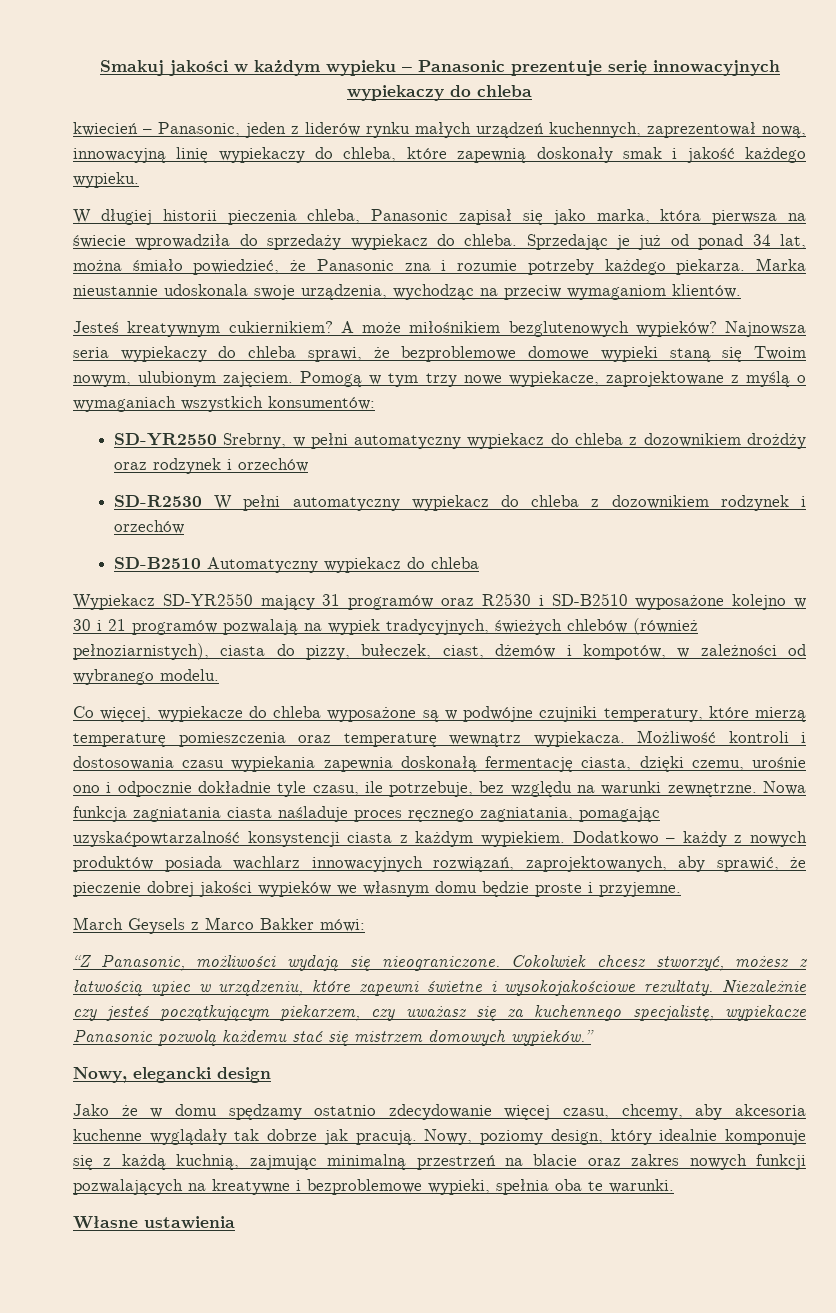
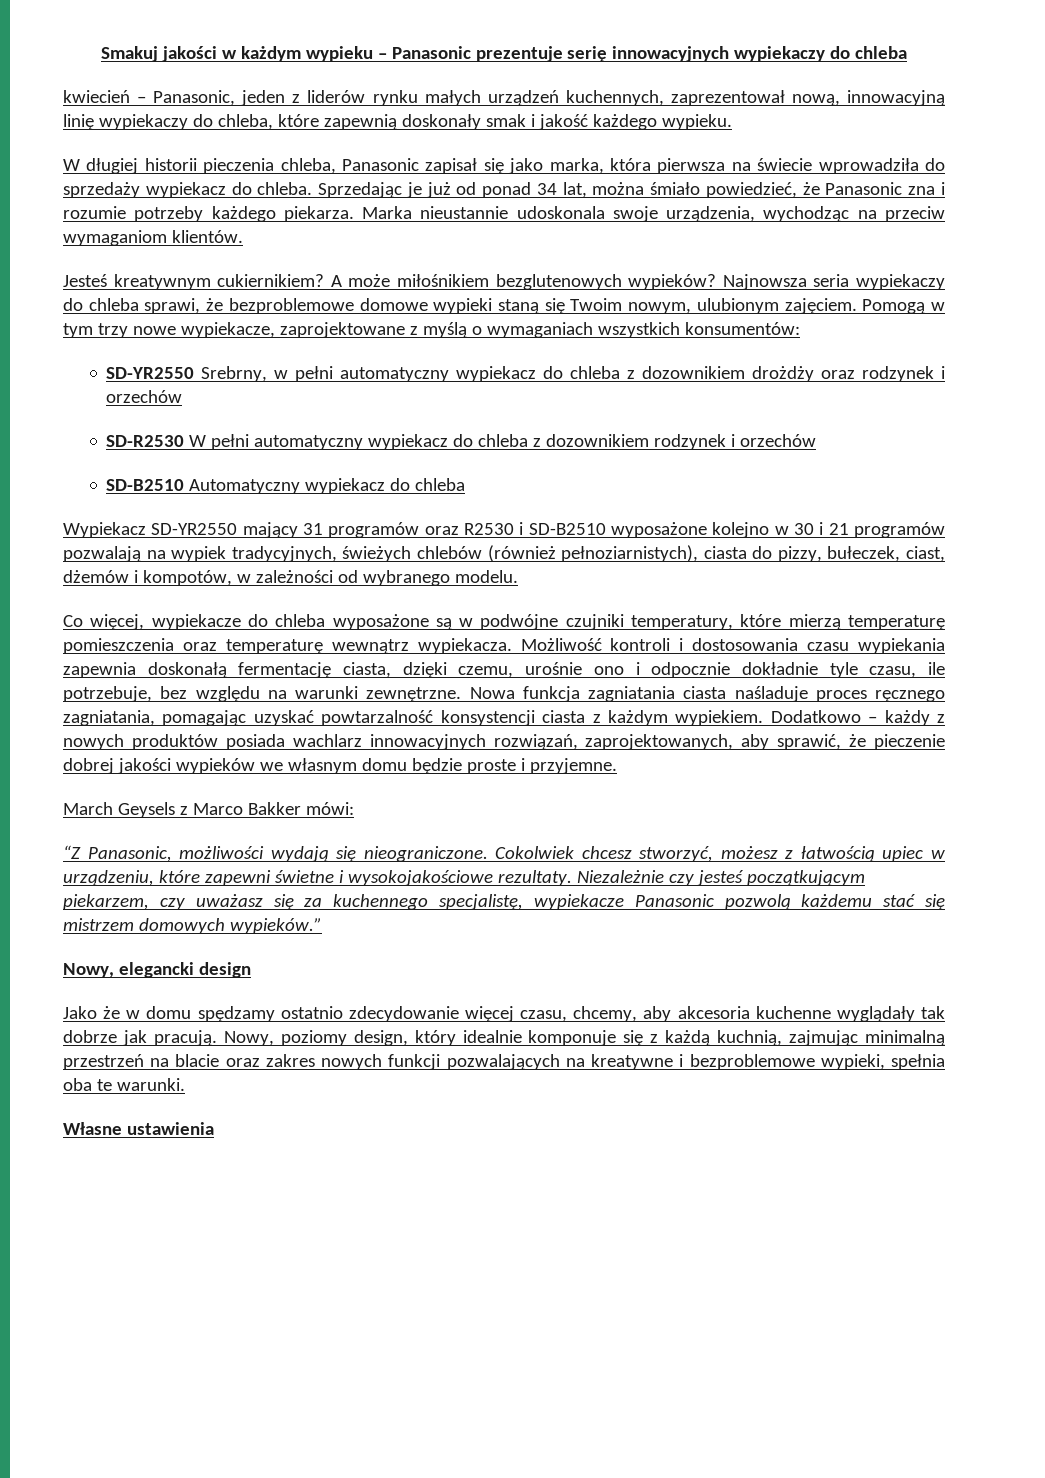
- Nowa funkcja zagniatania ciasta naśladuje proces ręcznego zagniatania, pomagając uzyskaćpowtarzalność konsystencji ciasta z każdym wypiekiem.
+ Nowa funkcja zagniatania ciasta naśladuje proces ręcznego zagniatania, pomagając uzyskać powtarzalność konsystencji ciasta z każdym wypiekiem.

